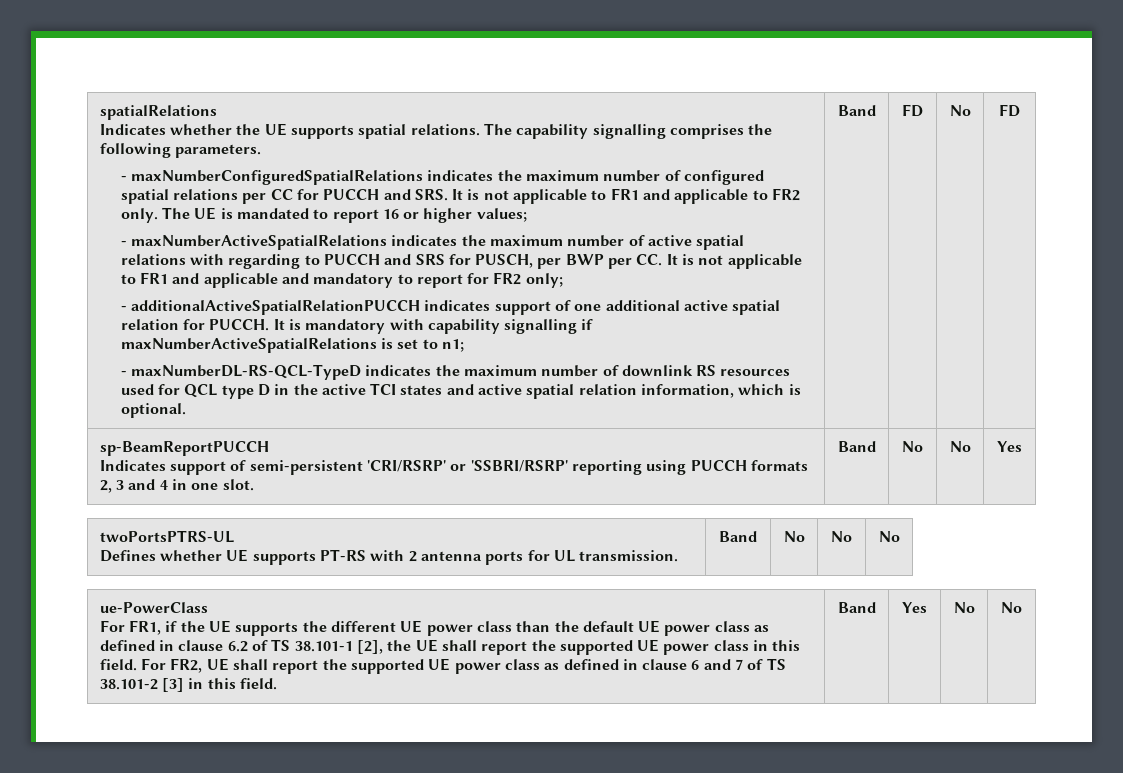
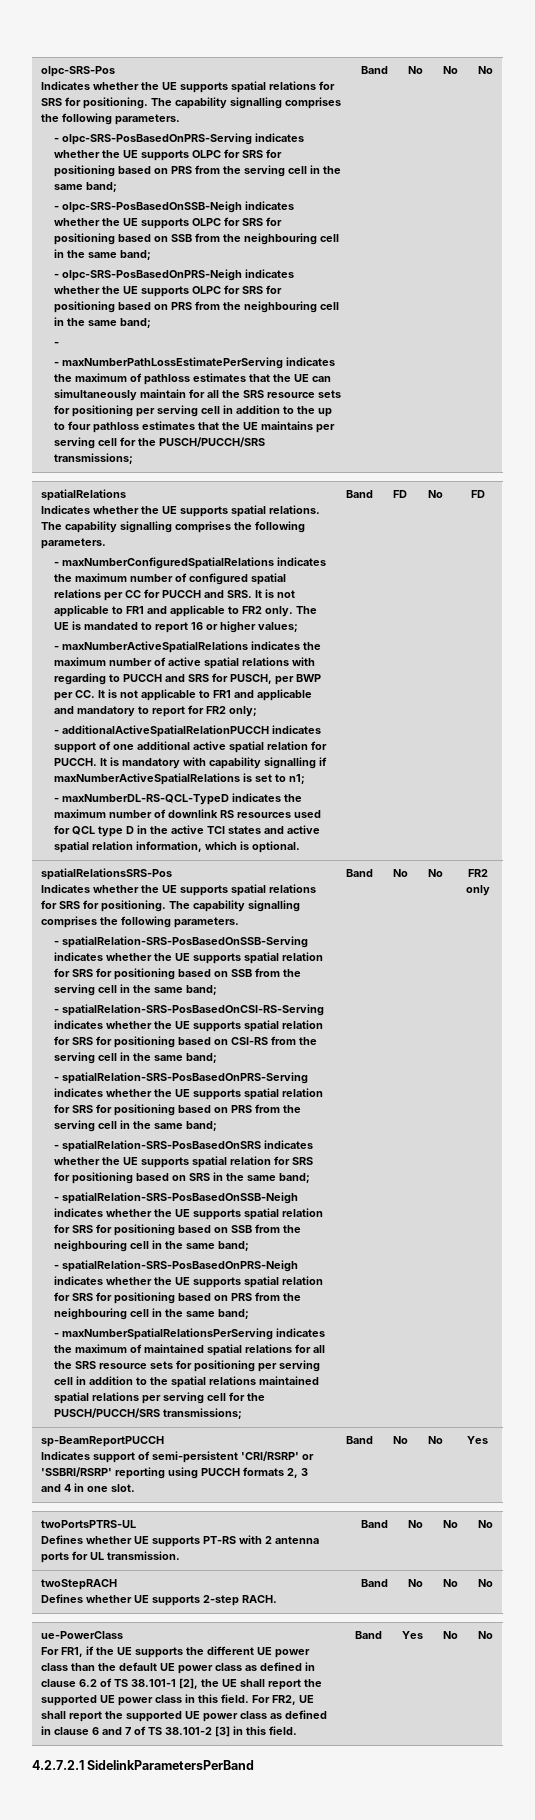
+ olpc-SRS-Pos
+ Indicates whether the UE supports spatial relations for SRS for positioning. The capability signalling comprises the following parameters.
+ - olpc-SRS-PosBasedOnPRS-Serving indicates whether the UE supports OLPC for SRS for positioning based on PRS from the serving cell in the same band;
+ - olpc-SRS-PosBasedOnSSB-Neigh indicates whether the UE supports OLPC for SRS for positioning based on SSB from the neighbouring cell in the same band;
+ - olpc-SRS-PosBasedOnPRS-Neigh indicates whether the UE supports OLPC for SRS for positioning based on PRS from the neighbouring cell in the same band;
+ -
+ - maxNumberPathLossEstimatePerServing indicates the maximum of pathloss estimates that the UE can simultaneously maintain for all the SRS resource sets for positioning per serving cell in addition to the up to four pathloss estimates that the UE maintains per serving cell for the PUSCH/PUCCH/SRS transmissions; | Band | No | No | No
+ spatialRelationsSRS-Pos
+ Indicates whether the UE supports spatial relations for SRS for positioning. The capability signalling comprises the following parameters.
+ - spatialRelation-SRS-PosBasedOnSSB-Serving indicates whether the UE supports spatial relation for SRS for positioning based on SSB from the serving cell in the same band;
+ - spatialRelation-SRS-PosBasedOnCSI-RS-Serving indicates whether the UE supports spatial relation for SRS for positioning based on CSI-RS from the serving cell in the same band;
+ - spatialRelation-SRS-PosBasedOnPRS-Serving indicates whether the UE supports spatial relation for SRS for positioning based on PRS from the serving cell in the same band;
+ - spatialRelation-SRS-PosBasedOnSRS indicates whether the UE supports spatial relation for SRS for positioning based on SRS in the same band;
+ - spatialRelation-SRS-PosBasedOnSSB-Neigh indicates whether the UE supports spatial relation for SRS for positioning based on SSB from the neighbouring cell in the same band;
+ - spatialRelation-SRS-PosBasedOnPRS-Neigh indicates whether the UE supports spatial relation for SRS for positioning based on PRS from the neighbouring cell in the same band;
+ - maxNumberSpatialRelationsPerServing indicates the maximum of maintained spatial relations for all the SRS resource sets for positioning per serving cell in addition to the spatial relations maintained spatial relations per serving cell for the PUSCH/PUCCH/SRS transmissions; | Band | No | No | FR2 only
+ twoStepRACH
+ Defines whether UE supports 2-step RACH. | Band | No | No | No
+ 4.2.7.2.1 SidelinkParametersPerBand

